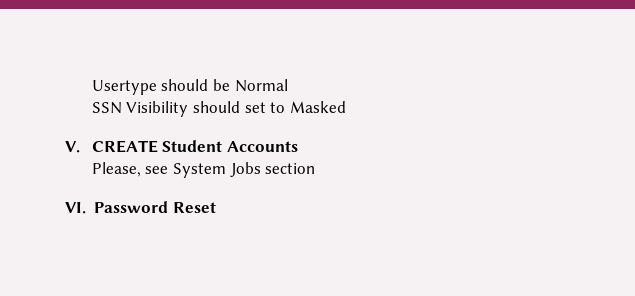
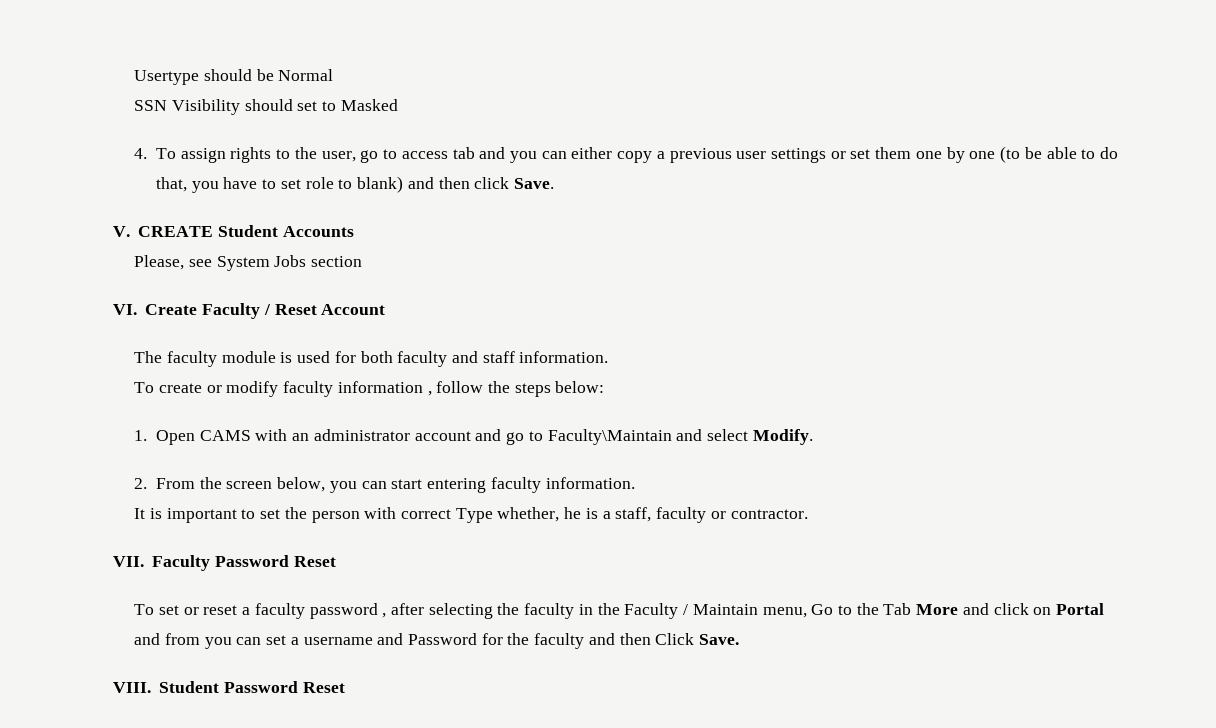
+ 4. To assign rights to the user, go to access tab and you can either copy a previous user settings or set them one by one (to be able to do that, you have to set role to blank) and then click Save.
- VI. Password Reset
+ VI. Create Faculty / Reset Account
+ The faculty module is used for both faculty and staff information.
+ To create or modify faculty information , follow the steps below:
+ 1. Open CAMS with an administrator account and go to Faculty\Maintain and select Modify.
+ 2. From the screen below, you can start entering faculty information.
+ It is important to set the person with correct Type whether, he is a staff, faculty or contractor.
+ VII. Faculty Password Reset
+ To set or reset a faculty password , after selecting the faculty in the Faculty / Maintain menu, Go to the Tab More and click on Portal and from you can set a username and Password for the faculty and then Click Save.
+ VIII. Student Password Reset

